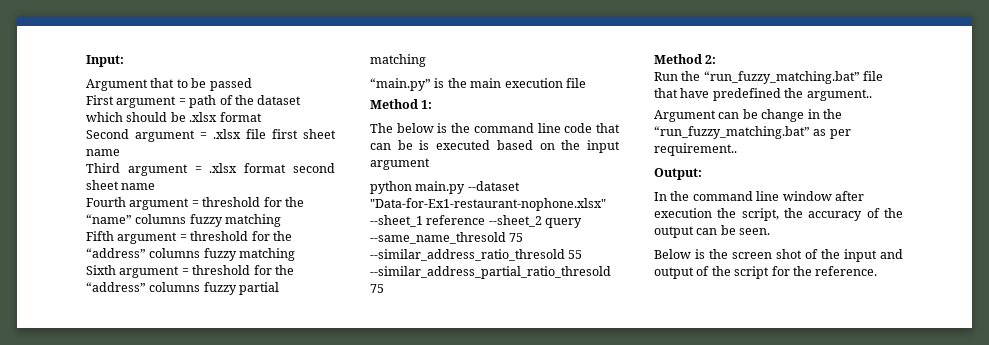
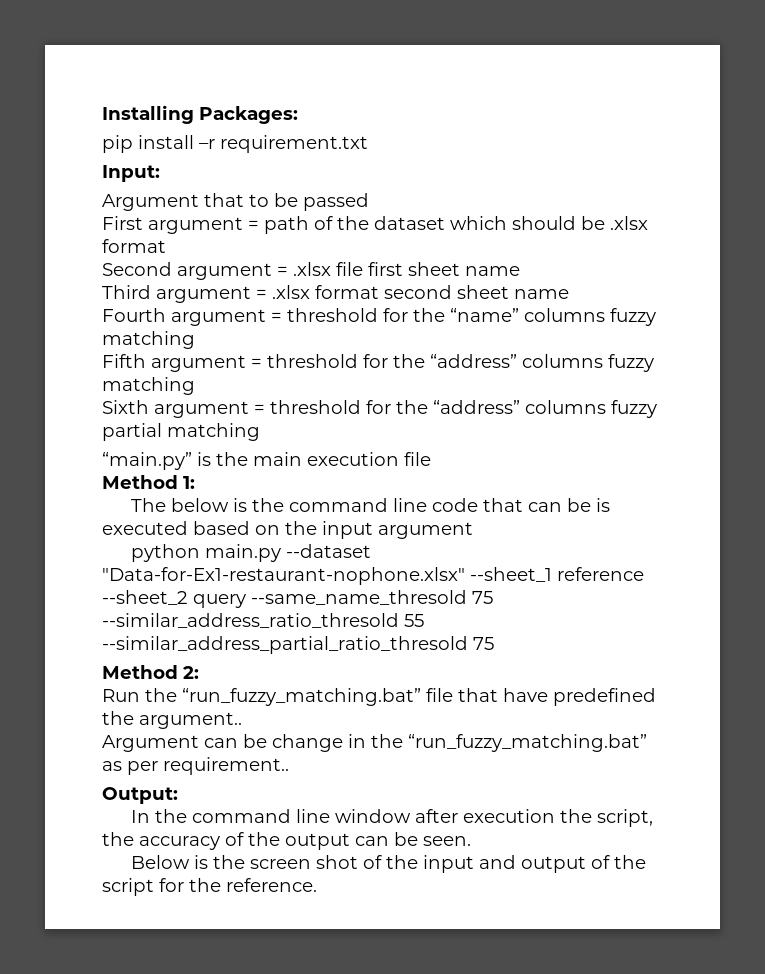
+ Installing Packages:
+ pip install –r requirement.txt

